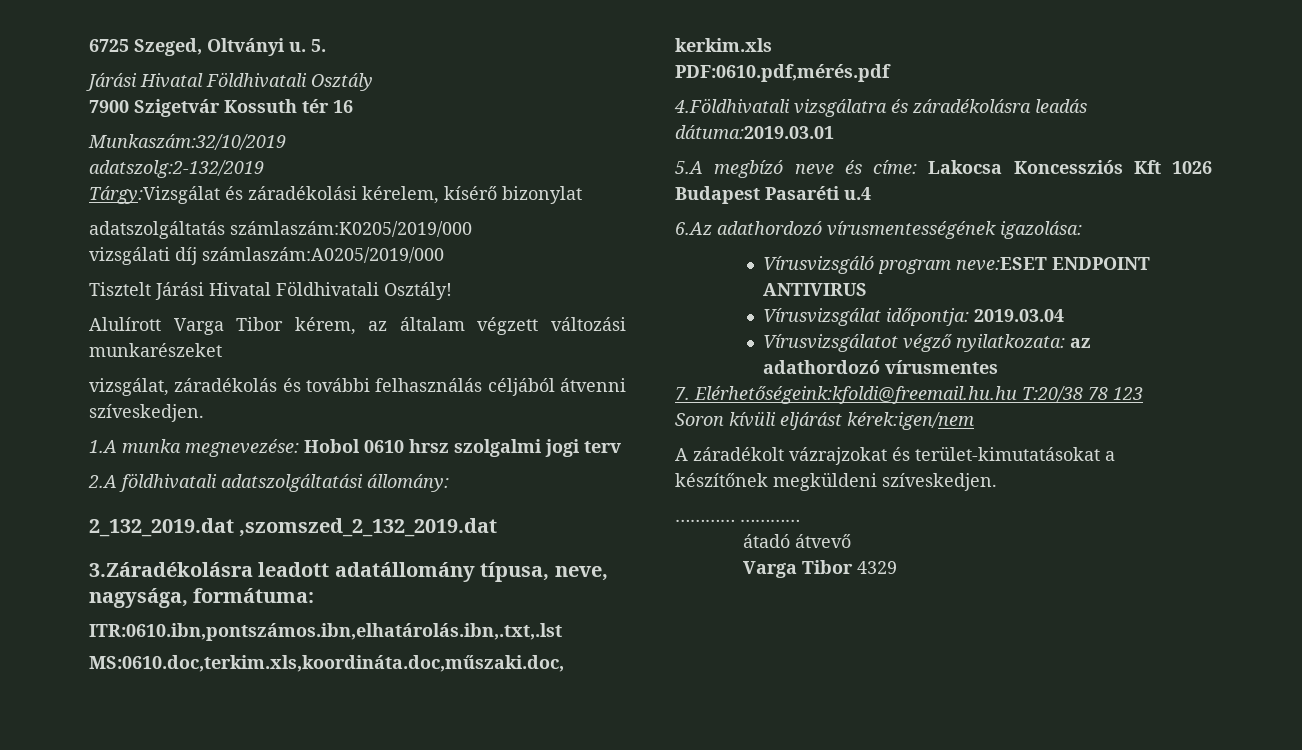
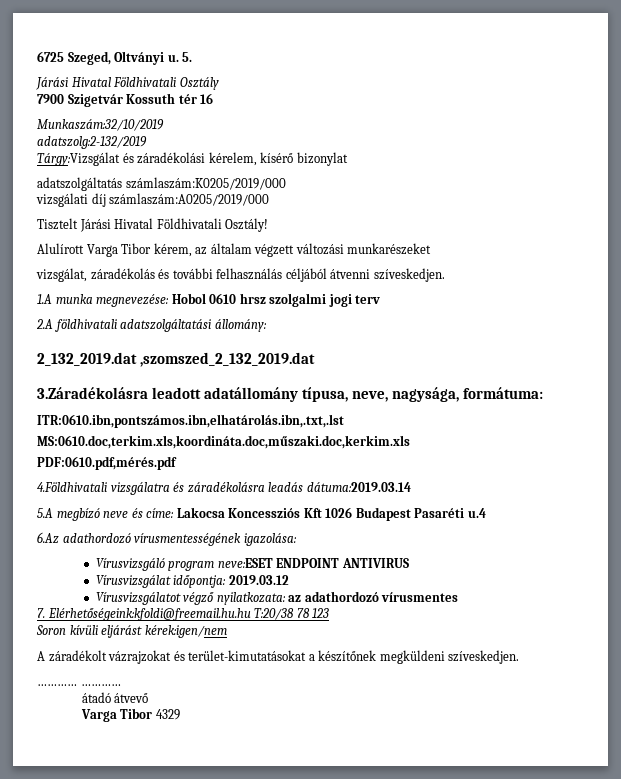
- 4.Földhivatali vizsgálatra és záradékolásra leadás dátuma:2019.03.01
+ 4.Földhivatali vizsgálatra és záradékolásra leadás dátuma:2019.03.14
- Vírusvizsgálat időpontja: 2019.03.04
+ Vírusvizsgálat időpontja: 2019.03.12

